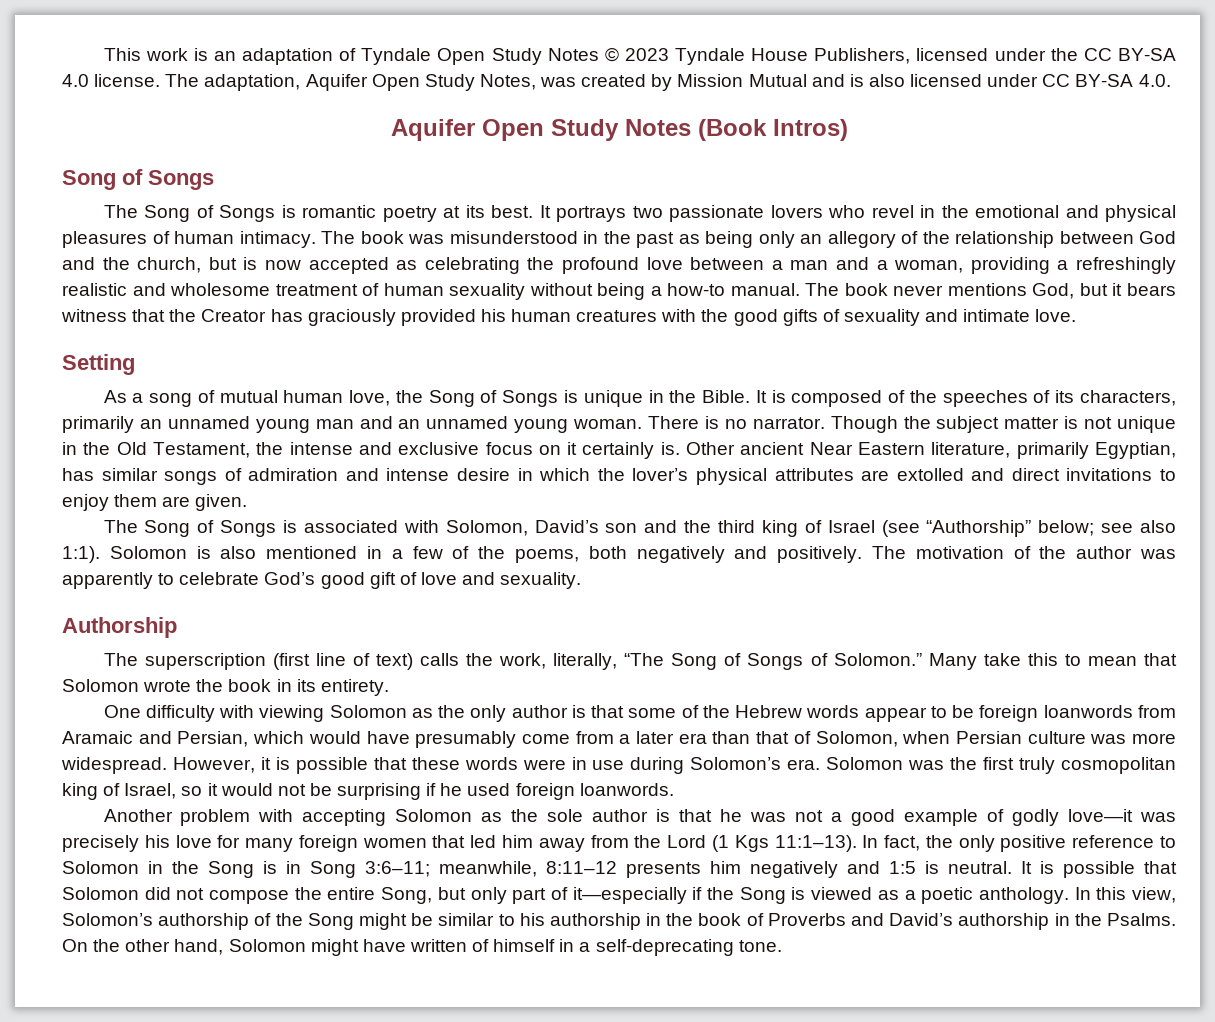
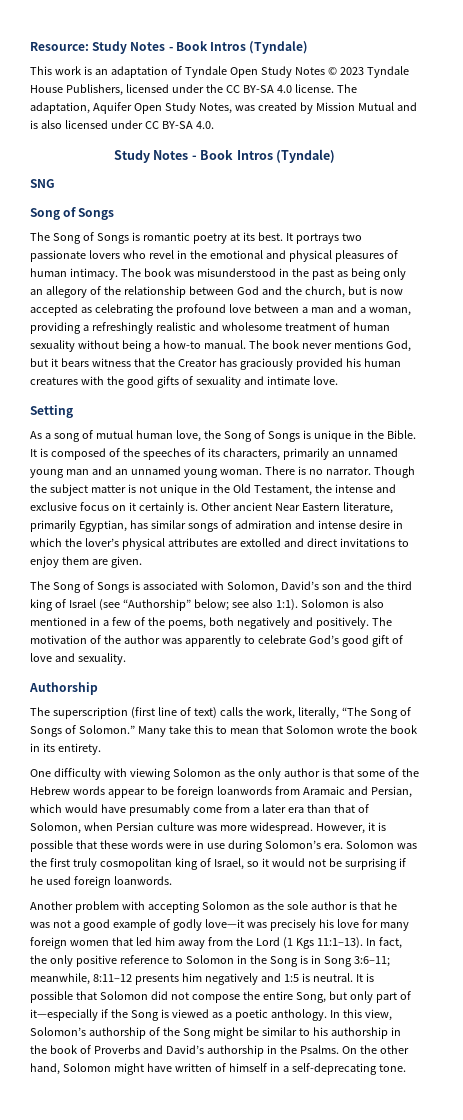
+ Resource: Study Notes - Book Intros (Tyndale)
  The adaptation, Aquifer Open Study Notes, was created by Mission Mutual and is also licensed under CC BY-SA 4.0.
- Aquifer Open Study Notes (Book Intros)
+ Study Notes - Book Intros (Tyndale)
+ SNG

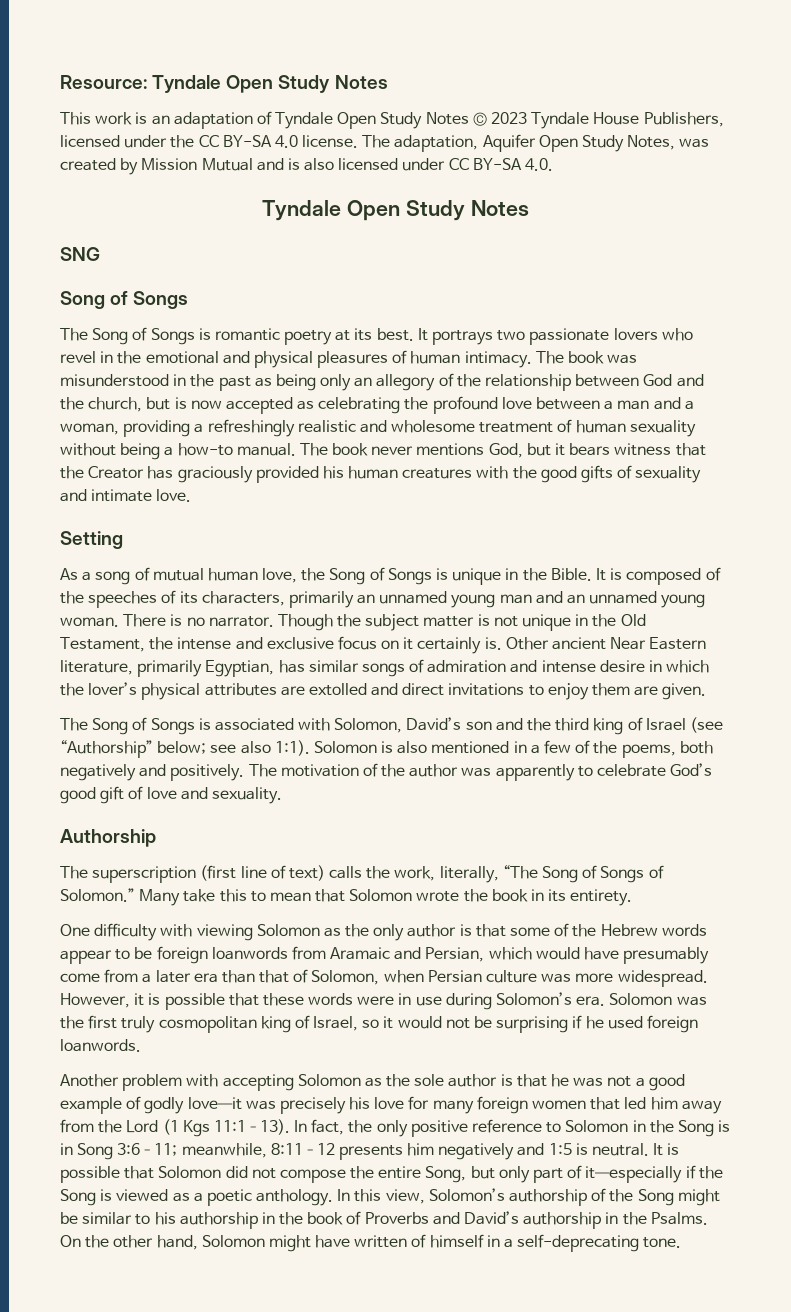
- Resource: Study Notes - Book Intros (Tyndale)
+ Resource: Tyndale Open Study Notes
  The adaptation, Aquifer Open Study Notes, was created by Mission Mutual and is also licensed under CC BY-SA 4.0.
- Study Notes - Book Intros (Tyndale)
+ Tyndale Open Study Notes

